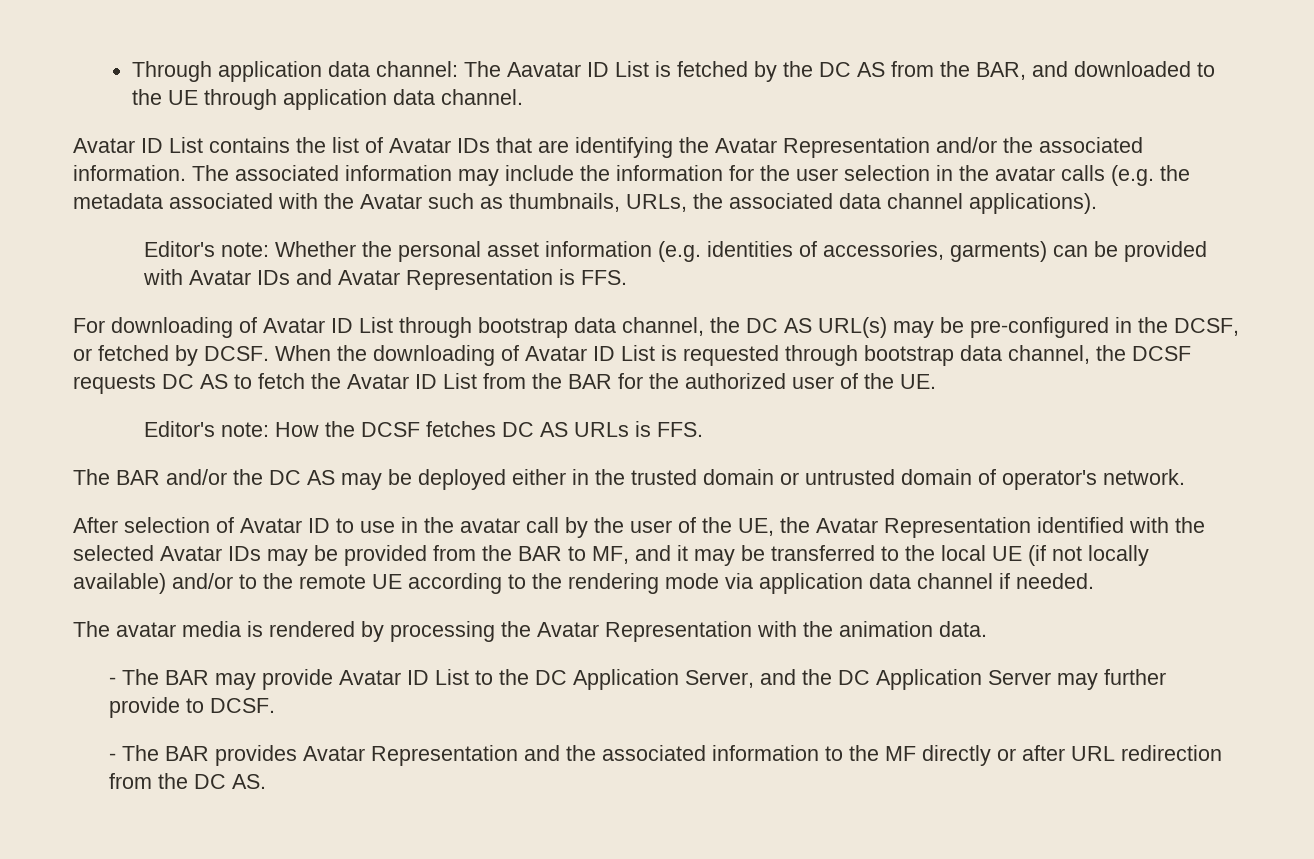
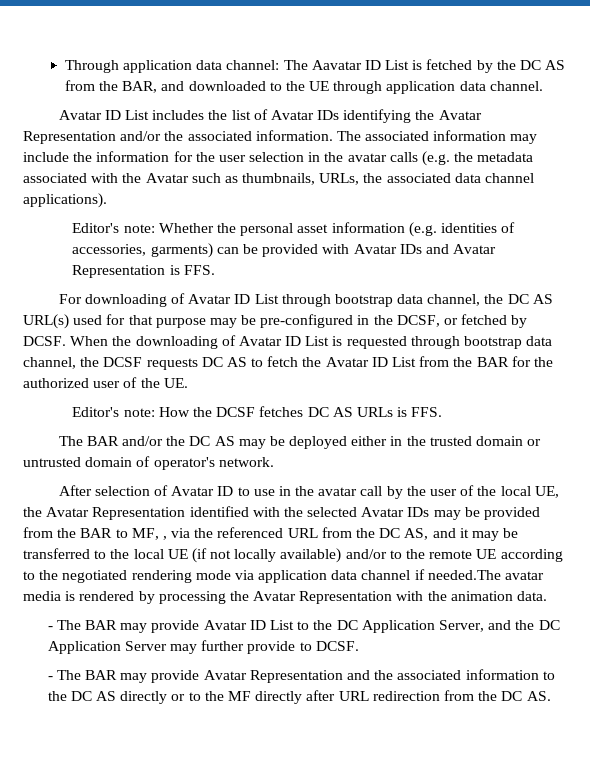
- Avatar ID List contains the list of Avatar IDs that are identifying the Avatar Representation and/or the associated information.
+ Avatar ID List includes the list of Avatar IDs identifying the Avatar Representation and/or the associated information.
- For downloading of Avatar ID List through bootstrap data channel, the DC AS URL(s) may be pre-configured in the DCSF, or fetched by DCSF.
+ For downloading of Avatar ID List through bootstrap data channel, the DC AS URL(s) used for that purpose may be pre-configured in the DCSF, or fetched by DCSF.
- After selection of Avatar ID to use in the avatar call by the user of the UE, the Avatar Representation identified with the selected Avatar IDs may be provided from the BAR to MF, and it may be transferred to the local UE (if not locally available) and/or to the remote UE according to the rendering mode via application data channel if needed.
- The avatar media is rendered by processing the Avatar Representation with the animation data.
+ After selection of Avatar ID to use in the avatar call by the user of the local UE, the Avatar Representation identified with the selected Avatar IDs may be provided from the BAR to MF, , via the referenced URL from the DC AS, and it may be transferred to the local UE (if not locally available) and/or to the remote UE according to the negotiated rendering mode via application data channel if needed.The avatar media is rendered by processing the Avatar Representation with the animation data.
- - The BAR provides Avatar Representation and the associated information to the MF directly or after URL redirection from the DC AS.
+ - The BAR may provide Avatar Representation and the associated information to the DC AS directly or to the MF directly after URL redirection from the DC AS.

